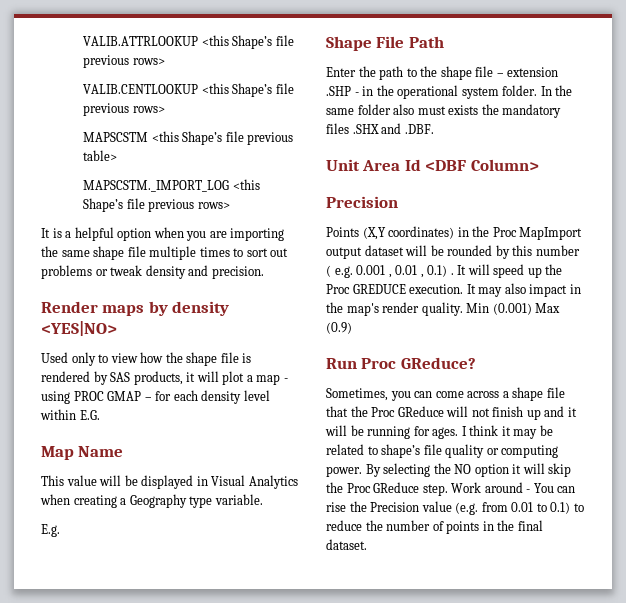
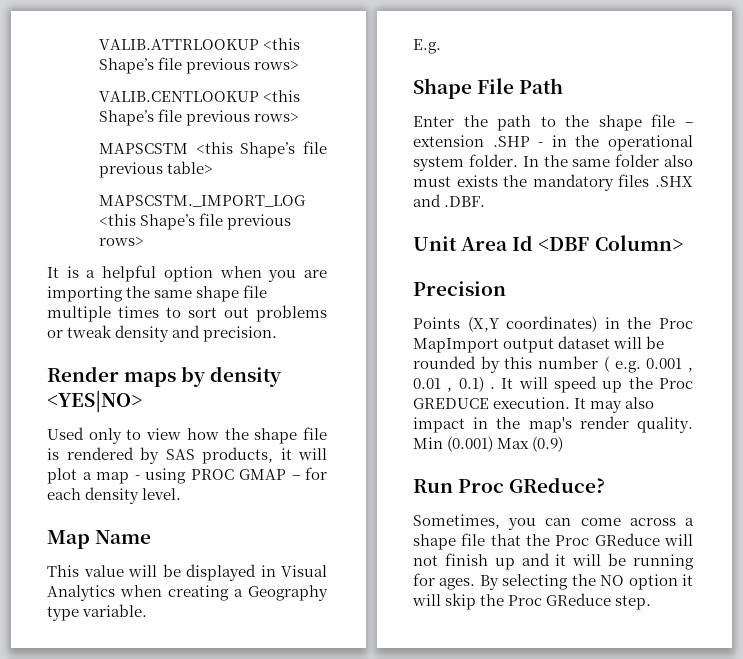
- Used only to view how the shape file is rendered by SAS products, it will plot a map - using PROC GMAP – for each density level within E.G.
+ Used only to view how the shape file is rendered by SAS products, it will plot a map - using PROC GMAP – for each density level.
- I think it may be related to shape’s file quality or computing power.
- Work around - You can rise the Precision value (e.g. from 0.01 to 0.1) to reduce the number of points in the final dataset.

